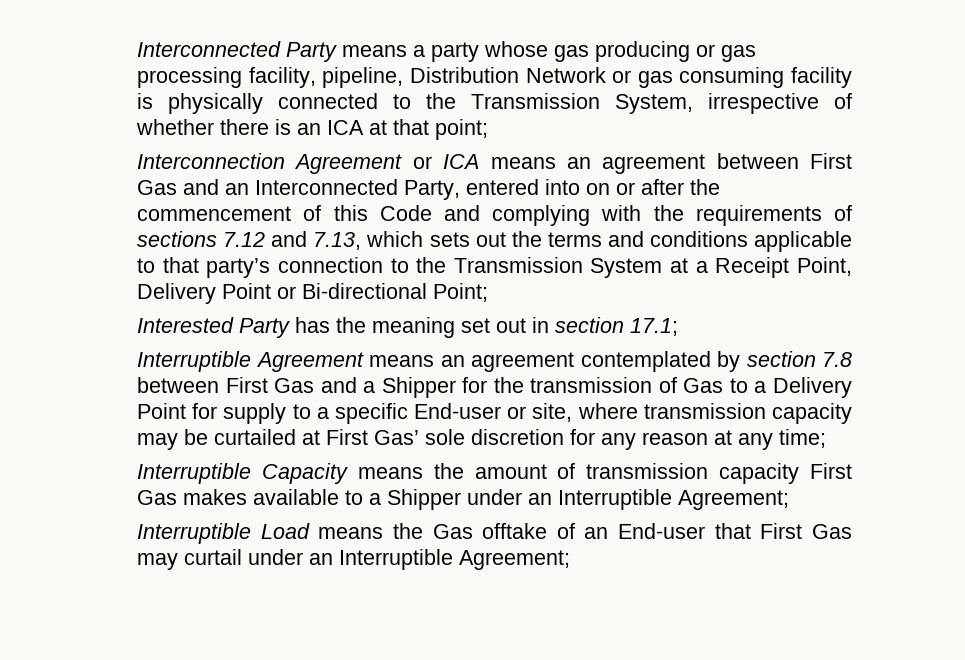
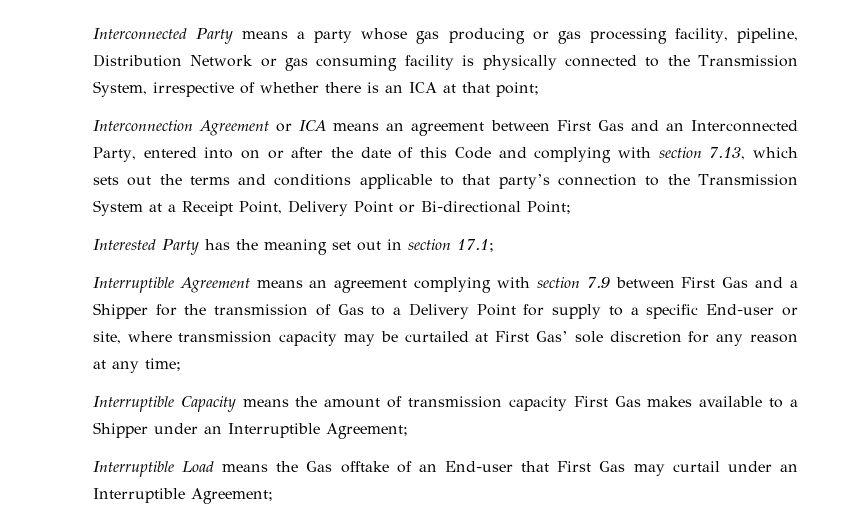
- Interconnection Agreement or ICA means an agreement between First Gas and an Interconnected Party, entered into on or after the commencement of this Code and complying with the requirements of sections 7.12 and 7.13, which sets out the terms and conditions applicable to that party’s connection to the Transmission System at a Receipt Point, Delivery Point or Bi-directional Point;
+ Interconnection Agreement or ICA means an agreement between First Gas and an Interconnected Party, entered into on or after the date of this Code and complying with section 7.13, which sets out the terms and conditions applicable to that party’s connection to the Transmission System at a Receipt Point, Delivery Point or Bi-directional Point;
- Interruptible Agreement means an agreement contemplated by section 7.8 between First Gas and a Shipper for the transmission of Gas to a Delivery Point for supply to a specific End-user or site, where transmission capacity may be curtailed at First Gas’ sole discretion for any reason at any time;
+ Interruptible Agreement means an agreement complying with section 7.9 between First Gas and a Shipper for the transmission of Gas to a Delivery Point for supply to a specific End-user or site, where transmission capacity may be curtailed at First Gas’ sole discretion for any reason at any time;

